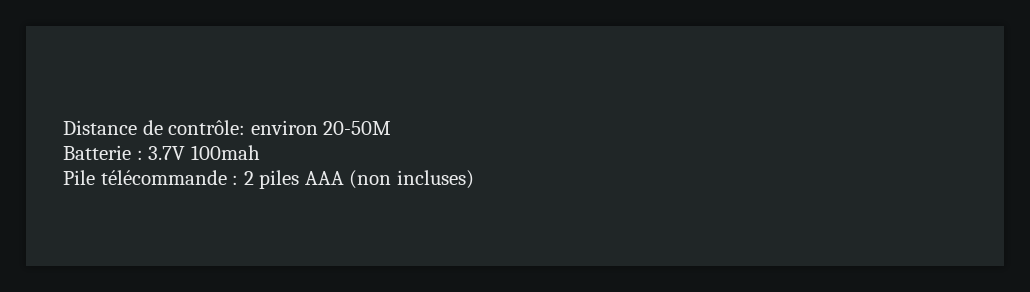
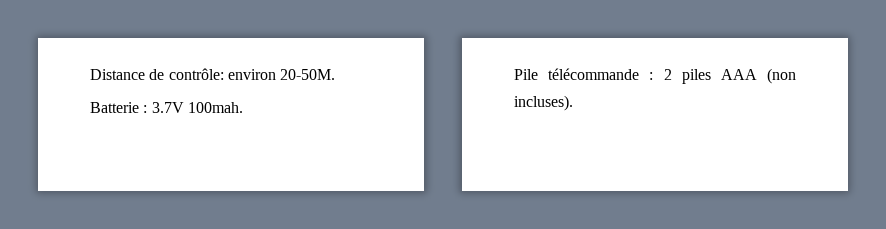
- Distance de contrôle: environ 20-50M
+ Distance de contrôle: environ 20-50M.
- Batterie : 3.7V 100mah
+ Batterie : 3.7V 100mah.
- Pile télécommande : 2 piles AAA (non incluses)
+ Pile télécommande : 2 piles AAA (non incluses).

